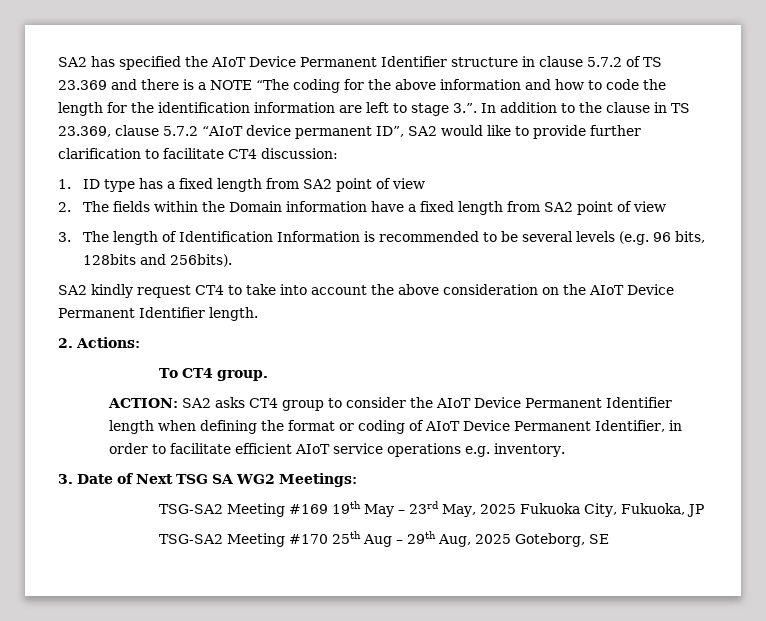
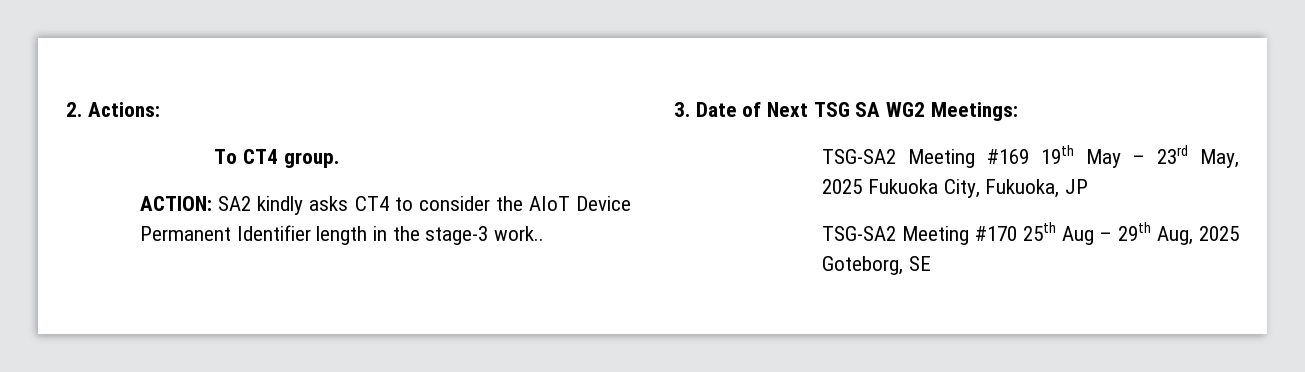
- SA2 has specified the AIoT Device Permanent Identifier structure in clause 5.7.2 of TS 23.369 and there is a NOTE “The coding for the above information and how to code the length for the identification information are left to stage 3.”. In addition to the clause in TS 23.369, clause 5.7.2 “AIoT device permanent ID”, SA2 would like to provide further clarification to facilitate CT4 discussion:
- 1. ID type has a fixed length from SA2 point of view
- 2. The fields within the Domain information have a fixed length from SA2 point of view
- 3. The length of Identification Information is recommended to be several levels (e.g. 96 bits, 128bits and 256bits).
- SA2 kindly request CT4 to take into account the above consideration on the AIoT Device Permanent Identifier length.
- ACTION: SA2 asks CT4 group to consider the AIoT Device Permanent Identifier length when defining the format or coding of AIoT Device Permanent Identifier, in order to facilitate efficient AIoT service operations e.g. inventory.
+ ACTION: SA2 kindly asks CT4 to consider the AIoT Device Permanent Identifier length in the stage-3 work..

